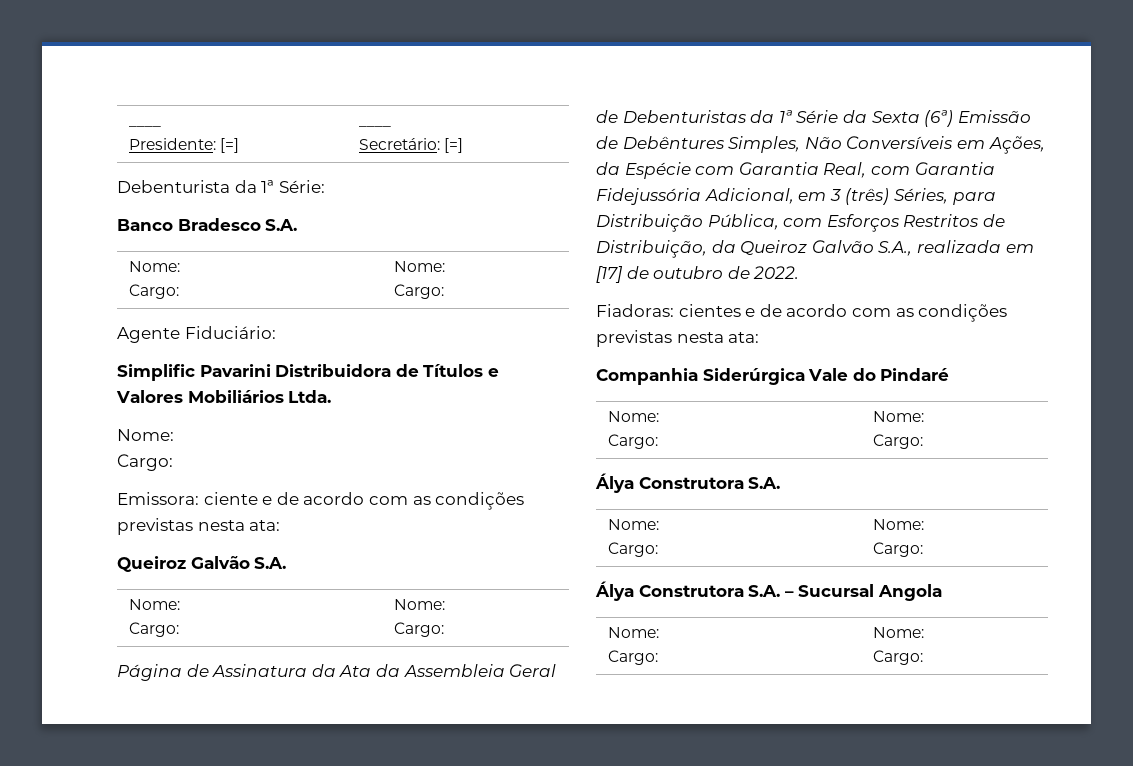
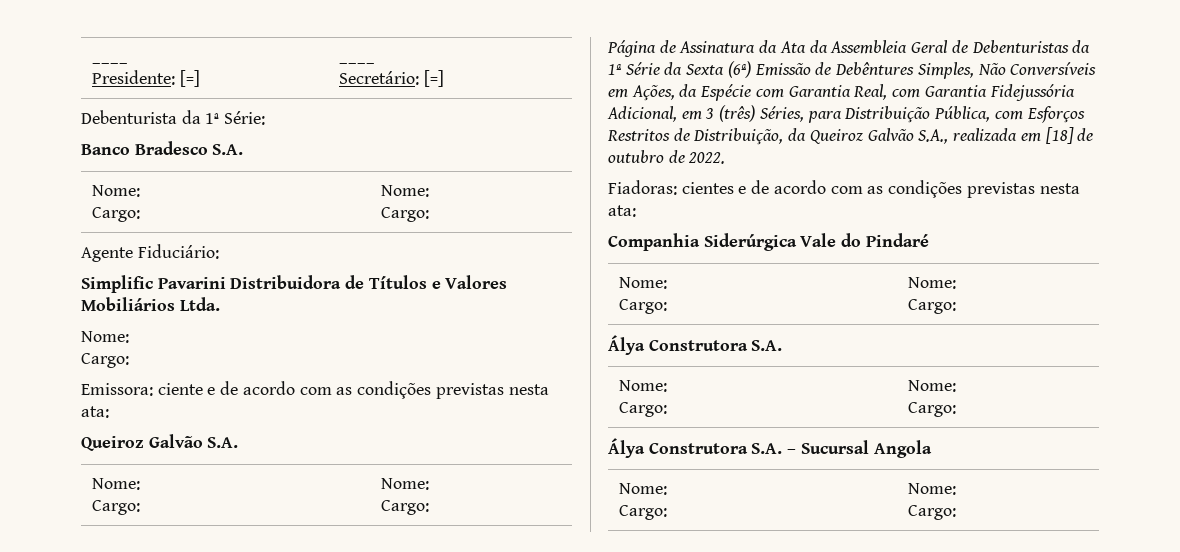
- Página de Assinatura da Ata da Assembleia Geral de Debenturistas da 1ª Série da Sexta (6ª) Emissão de Debêntures Simples, Não Conversíveis em Ações, da Espécie com Garantia Real, com Garantia Fidejussória Adicional, em 3 (três) Séries, para Distribuição Pública, com Esforços Restritos de Distribuição, da Queiroz Galvão S.A., realizada em [17] de outubro de 2022.
+ Página de Assinatura da Ata da Assembleia Geral de Debenturistas da 1ª Série da Sexta (6ª) Emissão de Debêntures Simples, Não Conversíveis em Ações, da Espécie com Garantia Real, com Garantia Fidejussória Adicional, em 3 (três) Séries, para Distribuição Pública, com Esforços Restritos de Distribuição, da Queiroz Galvão S.A., realizada em [18] de outubro de 2022.

